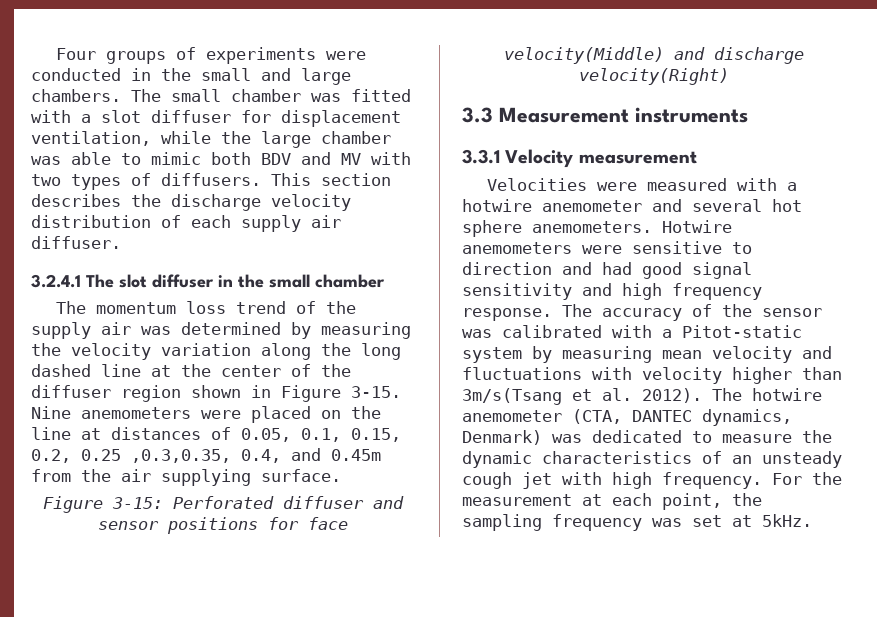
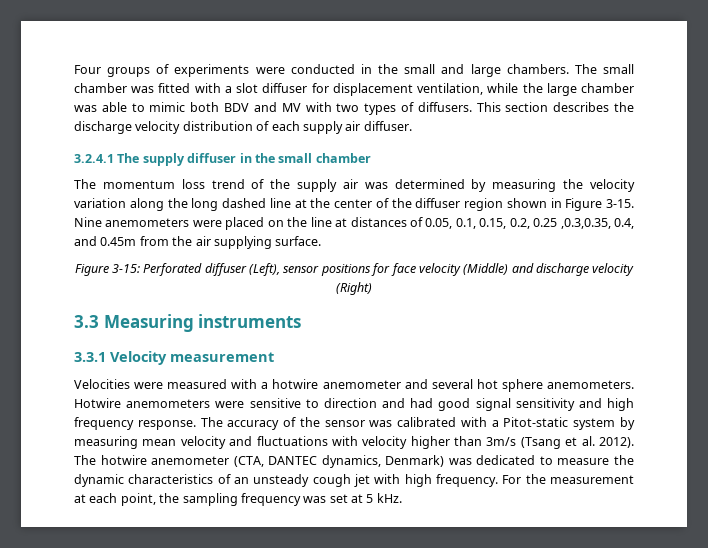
- 3.2.4.1 The slot diffuser in the small chamber
+ 3.2.4.1 The supply diffuser in the small chamber
- Figure 3-15: Perforated diffuser and sensor positions for face velocity(Middle) and discharge velocity(Right)
+ Figure 3-15: Perforated diffuser (Left), sensor positions for face velocity (Middle) and discharge velocity (Right)
- 3.3 Measurement instruments
+ 3.3 Measuring instruments
- The accuracy of the sensor was calibrated with a Pitot-static system by measuring mean velocity and fluctuations with velocity higher than 3m/s(Tsang et al. 2012).
+ The accuracy of the sensor was calibrated with a Pitot-static system by measuring mean velocity and fluctuations with velocity higher than 3m/s (Tsang et al. 2012).
- For the measurement at each point, the sampling frequency was set at 5kHz.
+ For the measurement at each point, the sampling frequency was set at 5 kHz.

